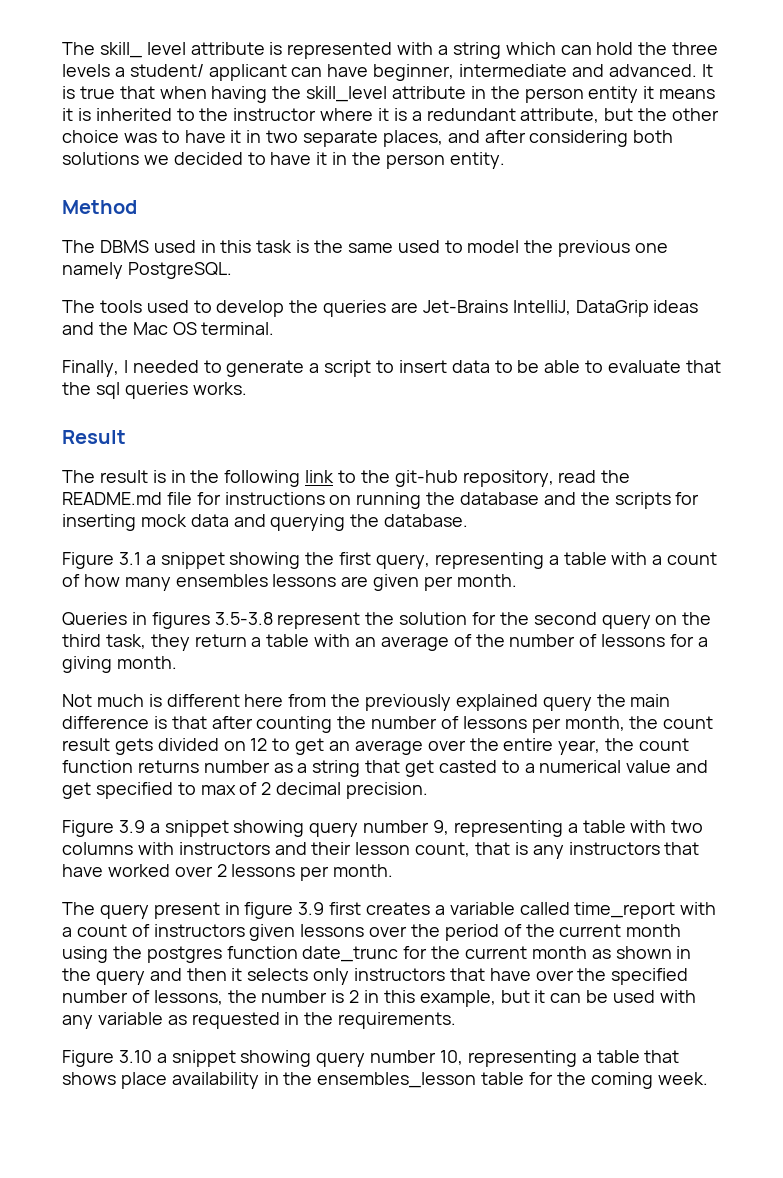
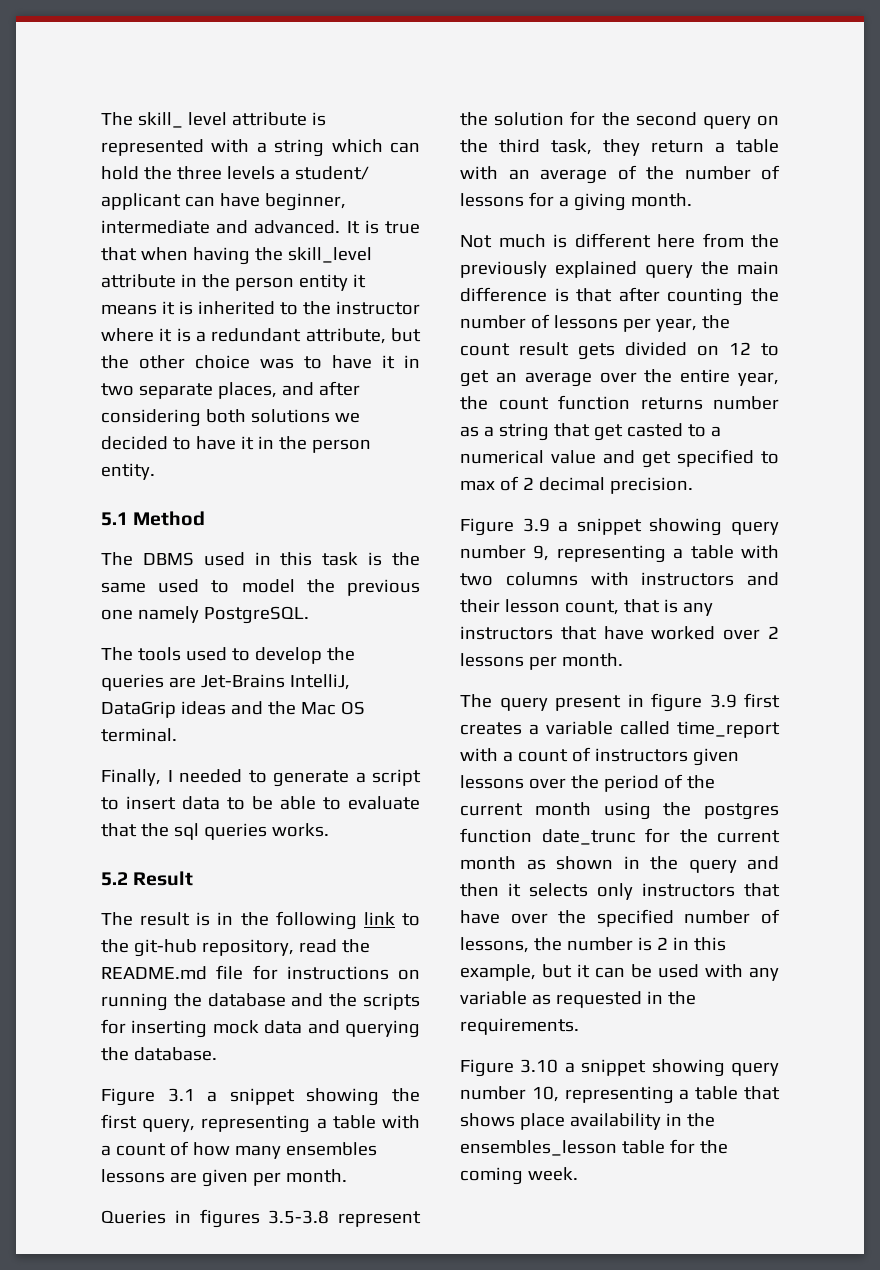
- Method
+ 5.1 Method
- Result
+ 5.2 Result
- Not much is different here from the previously explained query the main difference is that after counting the number of lessons per month, the count result gets divided on 12 to get an average over the entire year, the count function returns number as a string that get casted to a numerical value and get specified to max of 2 decimal precision.
+ Not much is different here from the previously explained query the main difference is that after counting the number of lessons per year, the count result gets divided on 12 to get an average over the entire year, the count function returns number as a string that get casted to a numerical value and get specified to max of 2 decimal precision.

